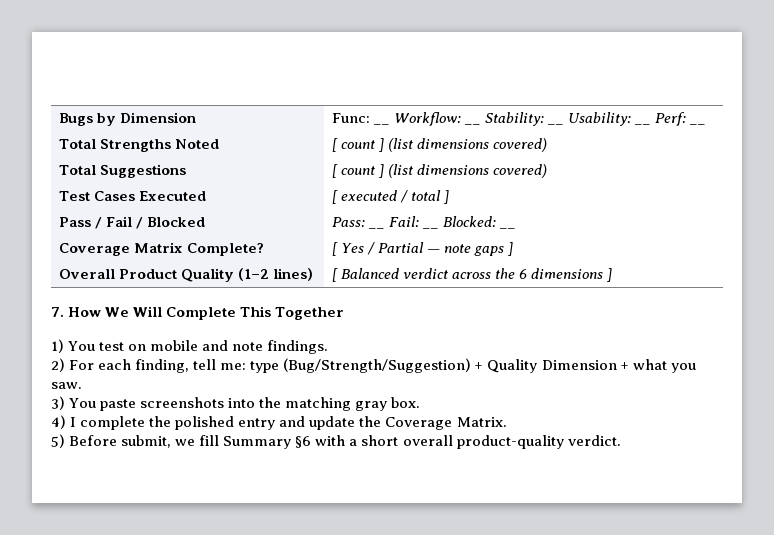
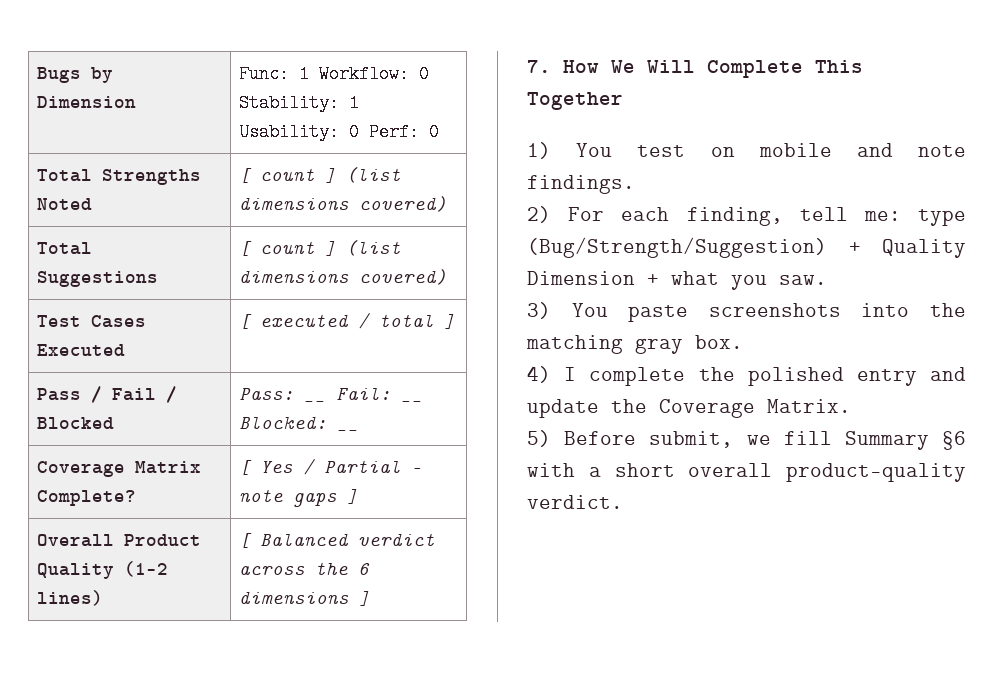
- Bugs by Dimension | Func: __ Workflow: __ Stability: __ Usability: __ Perf: __
+ Bugs by Dimension | Func: 1 Workflow: 0 Stability: 1 Usability: 0 Perf: 0

